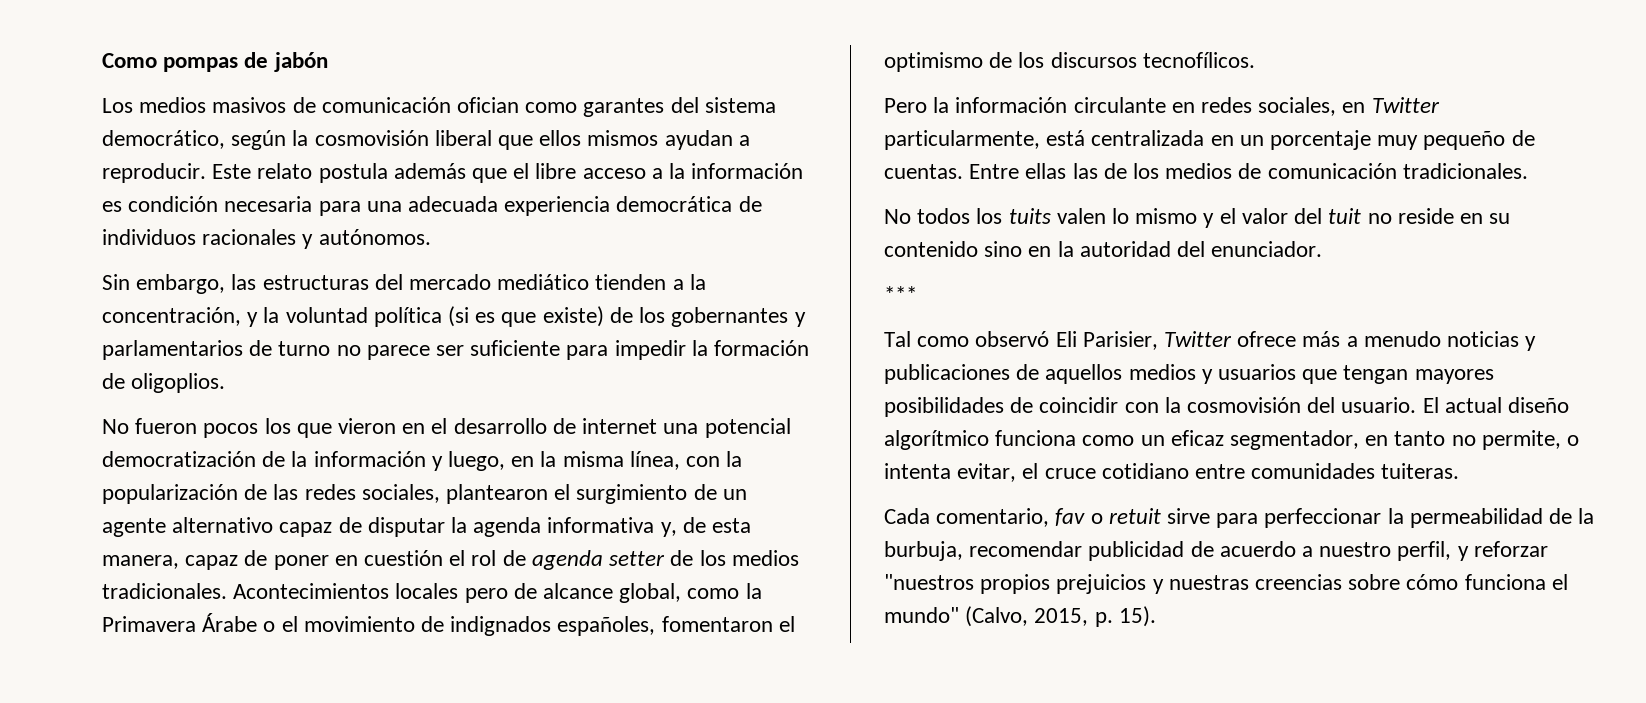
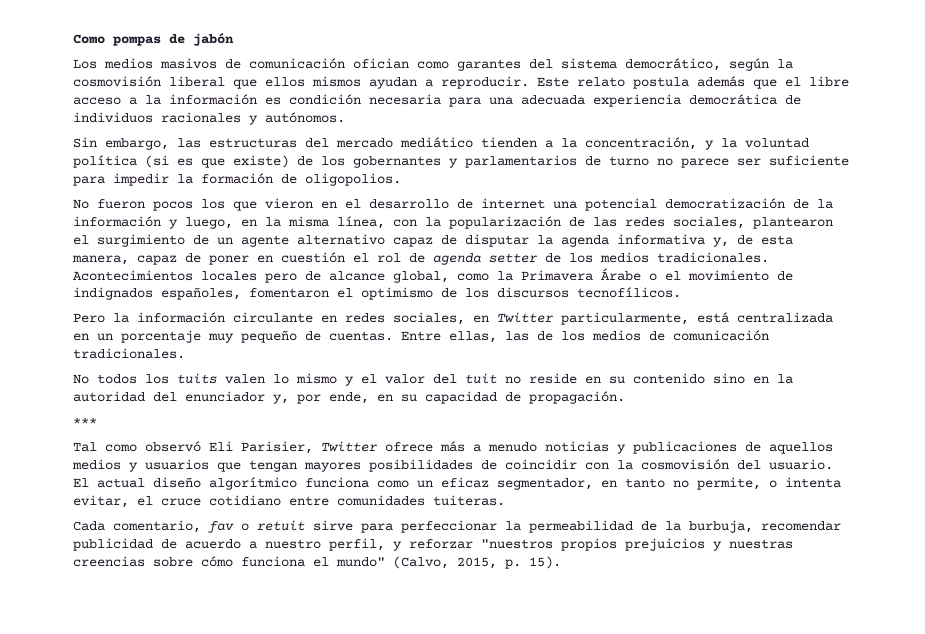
- Sin embargo, las estructuras del mercado mediático tienden a la concentración, y la voluntad política (si es que existe) de los gobernantes y parlamentarios de turno no parece ser suficiente para impedir la formación de oligoplios.
+ Sin embargo, las estructuras del mercado mediático tienden a la concentración, y la voluntad política (si es que existe) de los gobernantes y parlamentarios de turno no parece ser suficiente para impedir la formación de oligopolios.
- Entre ellas las de los medios de comunicación tradicionales.
+ Entre ellas, las de los medios de comunicación tradicionales.
- No todos los tuits valen lo mismo y el valor del tuit no reside en su contenido sino en la autoridad del enunciador.
+ No todos los tuits valen lo mismo y el valor del tuit no reside en su contenido sino en la autoridad del enunciador y, por ende, en su capacidad de propagación.

